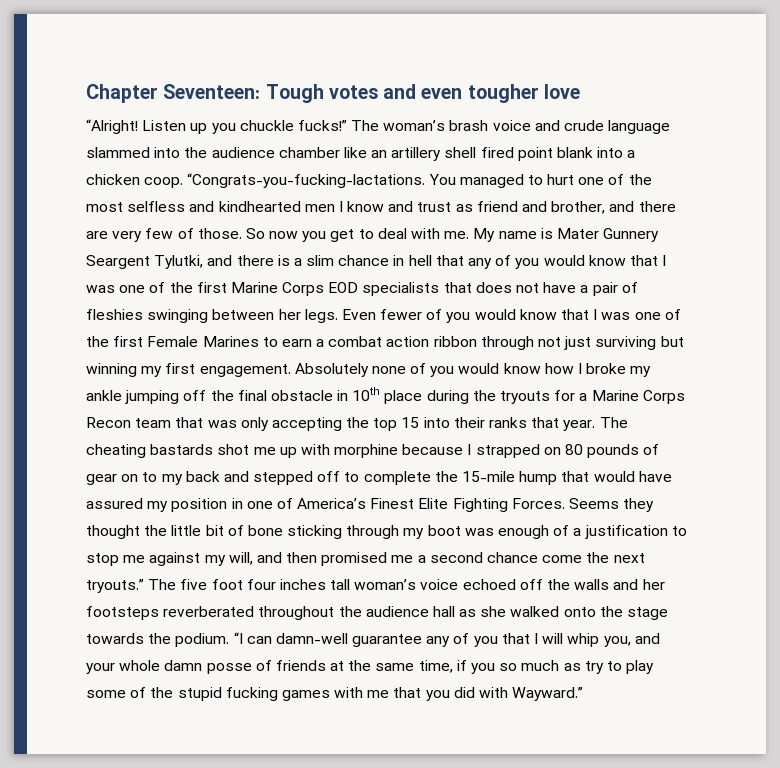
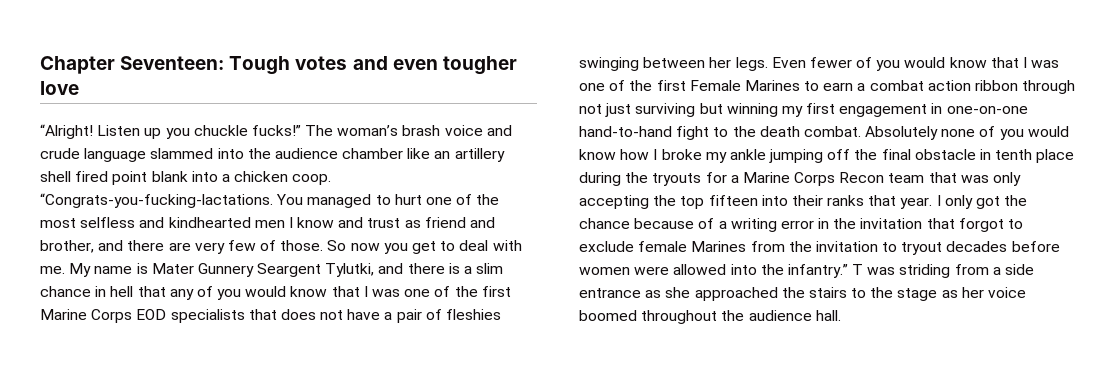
- Even fewer of you would know that I was one of the first Female Marines to earn a combat action ribbon through not just surviving but winning my first engagement.
+ Even fewer of you would know that I was one of the first Female Marines to earn a combat action ribbon through not just surviving but winning my first engagement in one-on-one hand-to-hand fight to the death combat.
- Absolutely none of you would know how I broke my ankle jumping off the final obstacle in 10th place during the tryouts for a Marine Corps Recon team that was only accepting the top 15 into their ranks that year.
+ Absolutely none of you would know how I broke my ankle jumping off the final obstacle in tenth place during the tryouts for a Marine Corps Recon team that was only accepting the top fifteen into their ranks that year.
- The cheating bastards shot me up with morphine because I strapped on 80 pounds of gear on to my back and stepped off to complete the 15-mile hump that would have assured my position in one of America’s Finest Elite Fighting Forces. Seems they thought the little bit of bone sticking through my boot was enough of a justification to stop me against my will, and then promised me a second chance come the next tryouts.” The five foot four inches tall woman’s voice echoed off the walls and her footsteps reverberated throughout the audience hall as she walked onto the stage towards the podium. “I can damn-well guarantee any of you that I will whip you, and your whole damn posse of friends at the same time, if you so much as try to play some of the stupid fucking games with me that you did with Wayward.”
+ I only got the chance because of a writing error in the invitation that forgot to exclude female Marines from the invitation to tryout decades before women were allowed into the infantry.” T was striding from a side entrance as she approached the stairs to the stage as her voice boomed throughout the audience hall.

